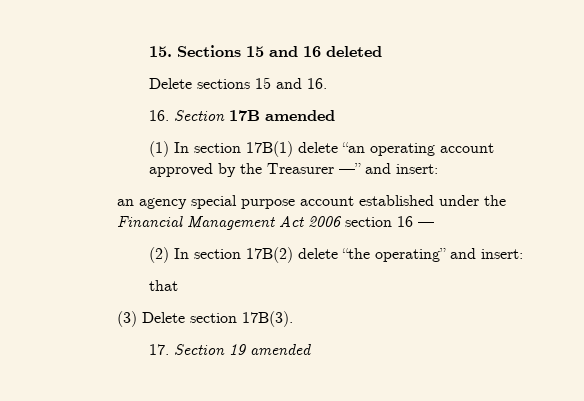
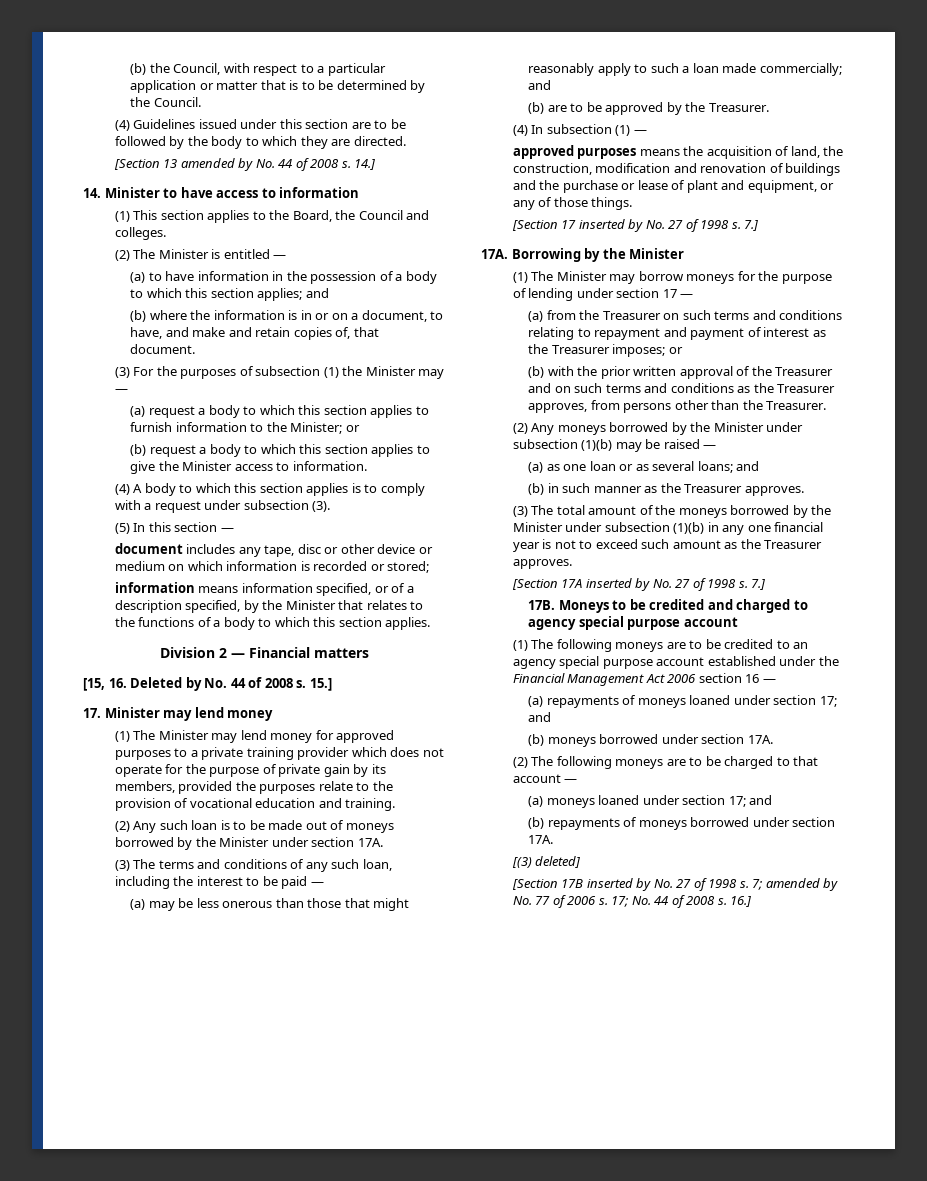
- 15. Sections 15 and 16 deleted
- Delete sections 15 and 16.
- 16. Section 17B amended
- (1) In section 17B(1) delete “an operating account approved by the Treasurer —” and insert:
- an agency special purpose account established under the Financial Management Act 2006 section 16 —
+ (b) the Council, with respect to a particular application or matter that is to be determined by the Council.
+ (4) Guidelines issued under this section are to be followed by the body to which they are directed.
+ [Section 13 amended by No. 44 of 2008 s. 14.]
+ 14. Minister to have access to information
+ (1) This section applies to the Board, the Council and colleges.
+ (2) The Minister is entitled —
+ (a) to have information in the possession of a body to which this section applies; and
+ (b) where the information is in or on a document, to have, and make and retain copies of, that document.
+ (3) For the purposes of subsection (1) the Minister may —
+ (a) request a body to which this section applies to furnish information to the Minister; or
+ (b) request a body to which this section applies to give the Minister access to information.
+ (4) A body to which this section applies is to comply with a request under subsection (3).
+ (5) In this section —
+ document includes any tape, disc or other device or medium on which information is recorded or stored;
+ information means information specified, or of a description specified, by the Minister that relates to the functions of a body to which this section applies.
+ Division 2 — Financial matters
+ [15, 16. Deleted by No. 44 of 2008 s. 15.]
+ 17. Minister may lend money
+ (1) The Minister may lend money for approved purposes to a private training provider which does not operate for the purpose of private gain by its members, provided the purposes relate to the provision of vocational education and training.
+ (2) Any such loan is to be made out of moneys borrowed by the Minister under section 17A.
+ (3) The terms and conditions of any such loan, including the interest to be paid —
+ (a) may be less onerous than those that might reasonably apply to such a loan made commercially; and
+ (b) are to be approved by the Treasurer.
+ (4) In subsection (1) —
+ approved purposes means the acquisition of land, the construction, modification and renovation of buildings and the purchase or lease of plant and equipment, or any of those things.
+ [Section 17 inserted by No. 27 of 1998 s. 7.]
+ 17A. Borrowing by the Minister
+ (1) The Minister may borrow moneys for the purpose of lending under section 17 —
+ (a) from the Treasurer on such terms and conditions relating to repayment and payment of interest as the Treasurer imposes; or
+ (b) with the prior written approval of the Treasurer and on such terms and conditions as the Treasurer approves, from persons other than the Treasurer.
+ (2) Any moneys borrowed by the Minister under subsection (1)(b) may be raised —
+ (a) as one loan or as several loans; and
+ (b) in such manner as the Treasurer approves.
+ (3) The total amount of the moneys borrowed by the Minister under subsection (1)(b) in any one financial year is not to exceed such amount as the Treasurer approves.
+ [Section 17A inserted by No. 27 of 1998 s. 7.]
+ 17B. Moneys to be credited and charged to agency special purpose account
+ (1) The following moneys are to be credited to an agency special purpose account established under the Financial Management Act 2006 section 16 —
- (2) In section 17B(2) delete “the operating” and insert:
- that
- (3) Delete section 17B(3).
- 17. Section 19 amended
+ (a) repayments of moneys loaned under section 17; and
+ (b) moneys borrowed under section 17A.
+ (2) The following moneys are to be charged to that account —
+ (a) moneys loaned under section 17; and
+ (b) repayments of moneys borrowed under section 17A.
+ [(3) deleted]
+ [Section 17B inserted by No. 27 of 1998 s. 7; amended by No. 77 of 2006 s. 17; No. 44 of 2008 s. 16.]

